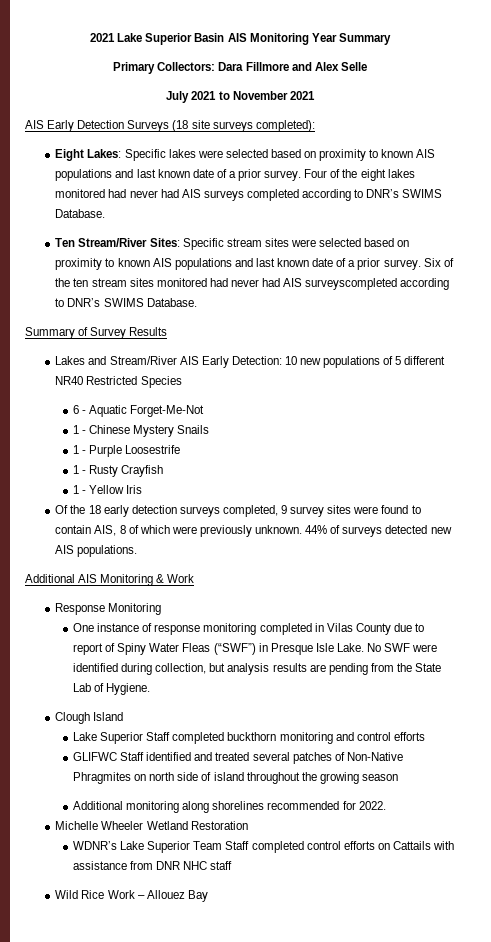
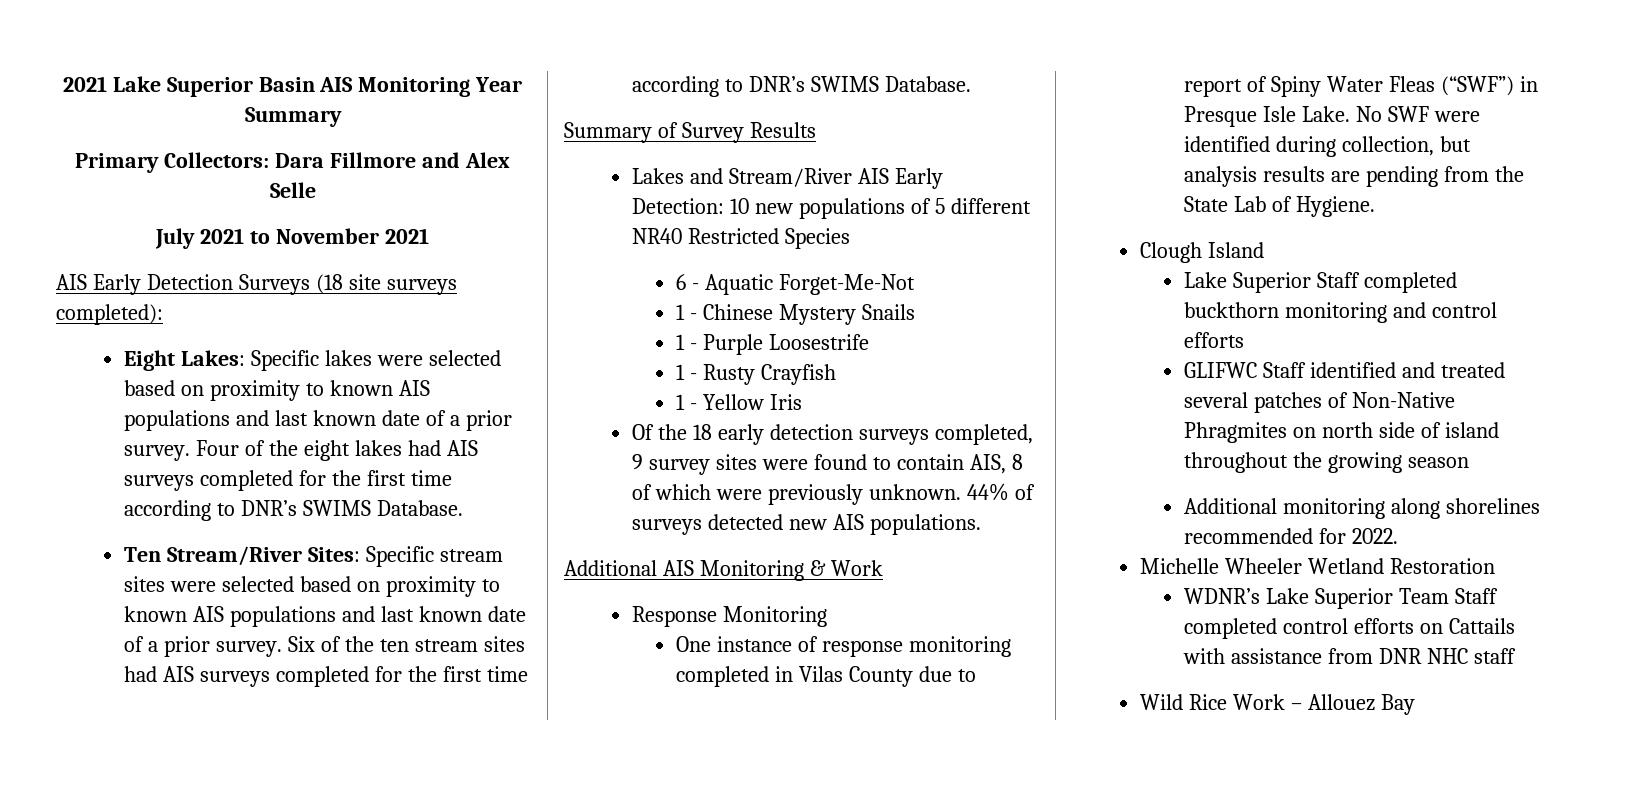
- Four of the eight lakes monitored had never had AIS surveys completed according to DNR’s SWIMS Database.
+ Four of the eight lakes had AIS surveys completed for the first time according to DNR’s SWIMS Database.
- Six of the ten stream sites monitored had never had AIS surveyscompleted according to DNR’s SWIMS Database.
+ Six of the ten stream sites had AIS surveys completed for the first time according to DNR’s SWIMS Database.

